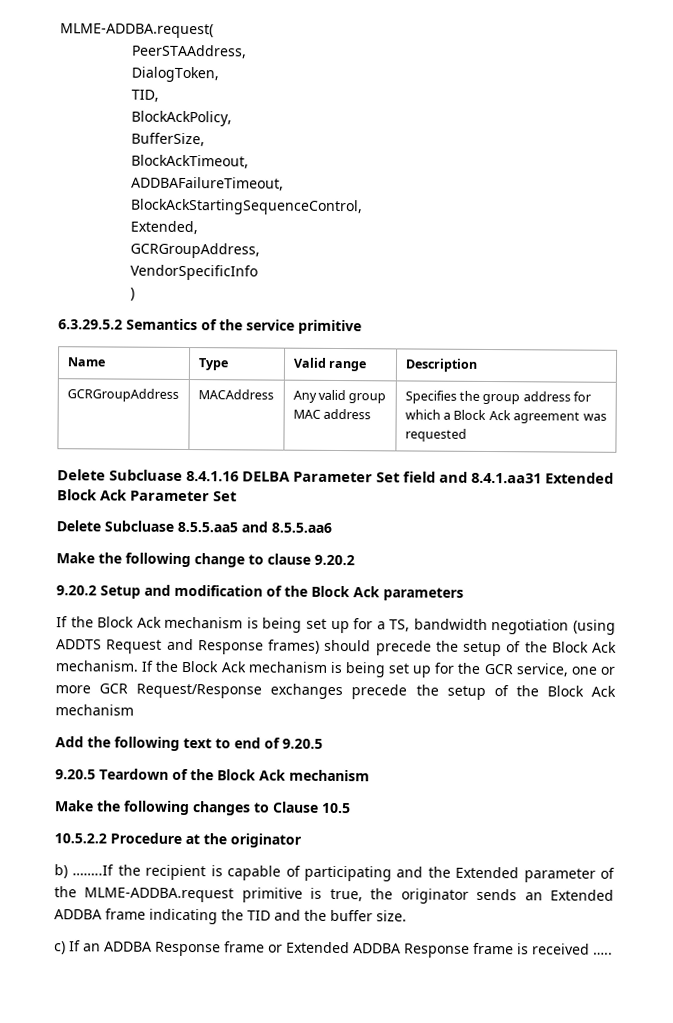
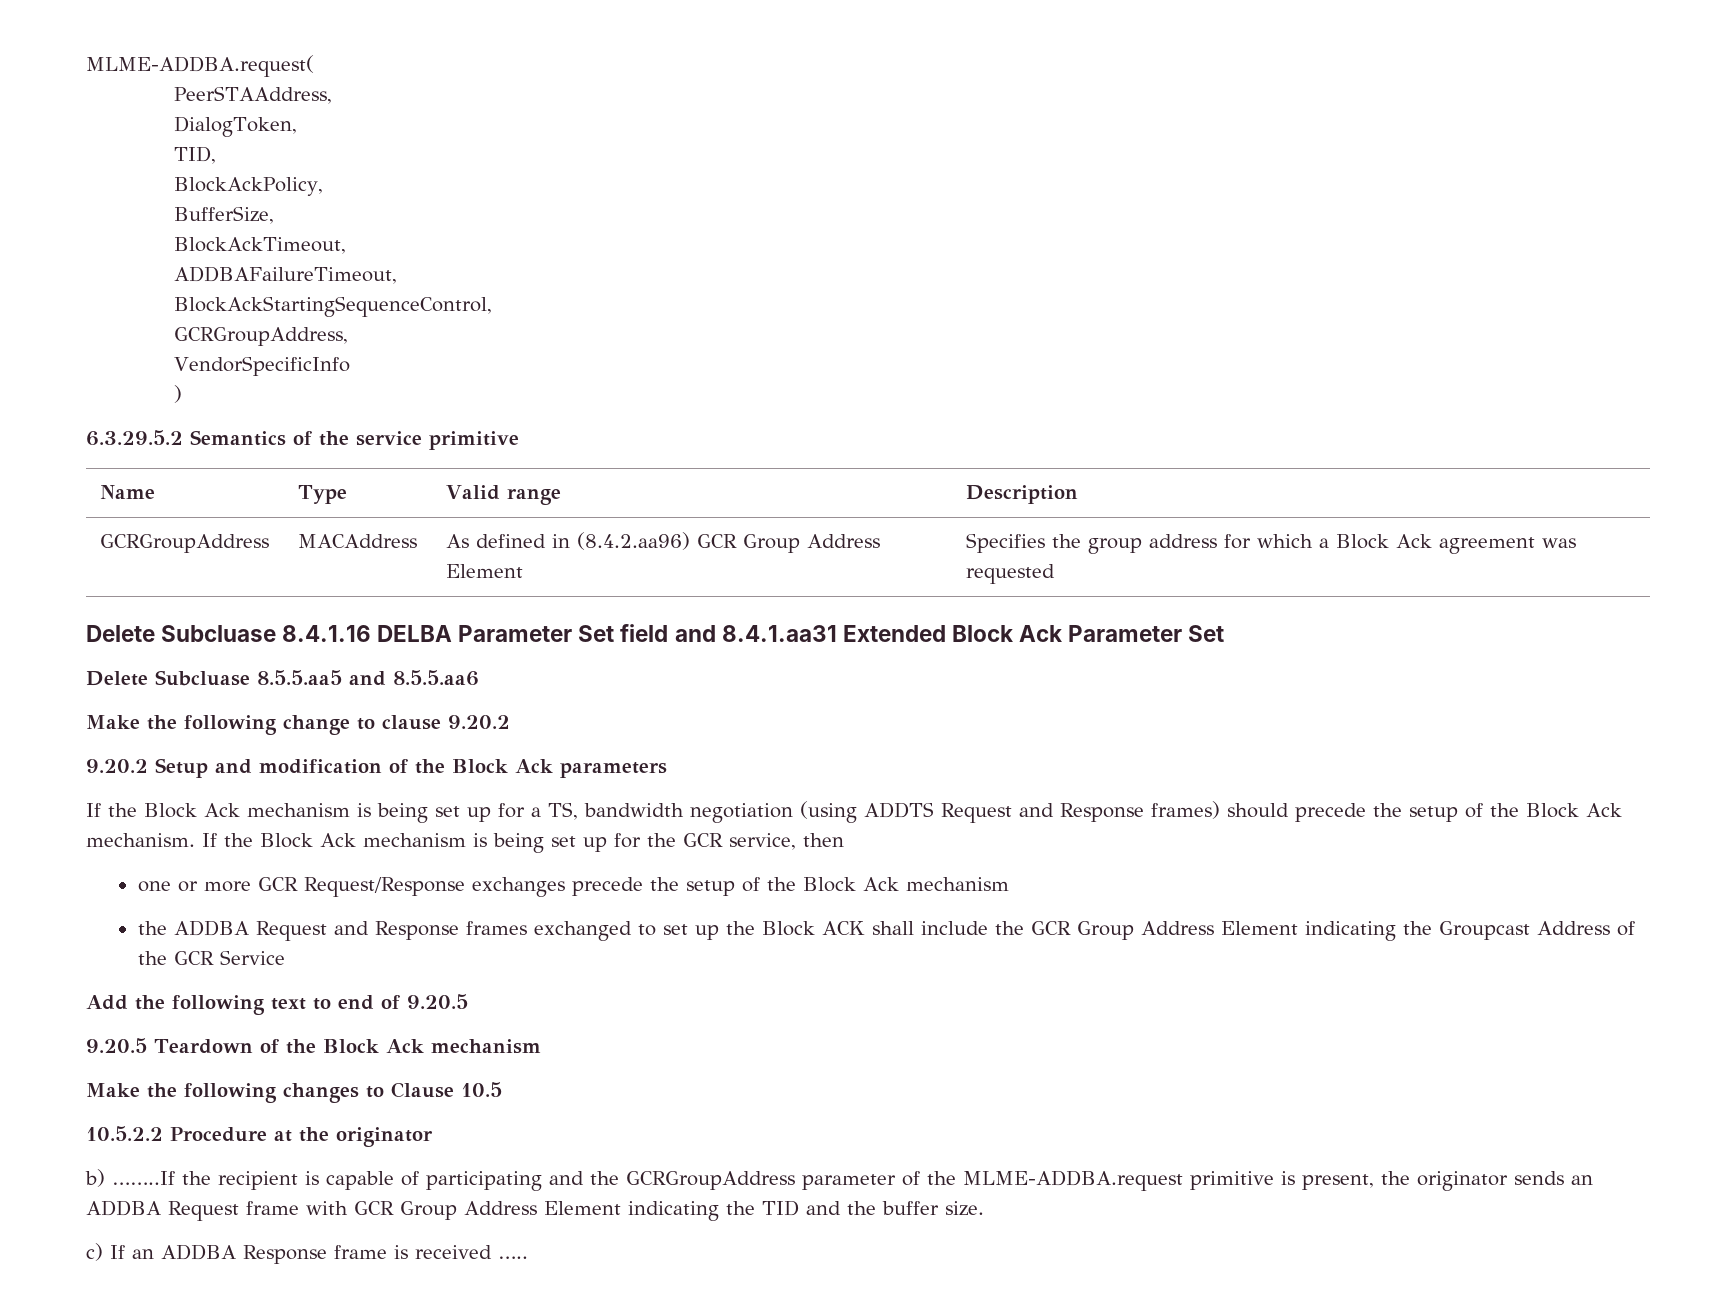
- Extended,
- GCRGroupAddress | MACAddress | Any valid group MAC address | Specifies the group address for which a Block Ack agreement was requested
+ GCRGroupAddress | MACAddress | As defined in (8.4.2.aa96) GCR Group Address Element | Specifies the group address for which a Block Ack agreement was requested
- If the Block Ack mechanism is being set up for the GCR service, one or more GCR Request/Response exchanges precede the setup of the Block Ack mechanism
+ If the Block Ack mechanism is being set up for the GCR service, then
+ one or more GCR Request/Response exchanges precede the setup of the Block Ack mechanism
+ the ADDBA Request and Response frames exchanged to set up the Block ACK shall include the GCR Group Address Element indicating the Groupcast Address of the GCR Service
- b) ……..If the recipient is capable of participating and the Extended parameter of the MLME-ADDBA.request primitive is true, the originator sends an Extended ADDBA frame indicating the TID and the buffer size.
+ b) ……..If the recipient is capable of participating and the GCRGroupAddress parameter of the MLME-ADDBA.request primitive is present, the originator sends an ADDBA Request frame with GCR Group Address Element indicating the TID and the buffer size.
- c) If an ADDBA Response frame or Extended ADDBA Response frame is received …..
+ c) If an ADDBA Response frame is received …..

